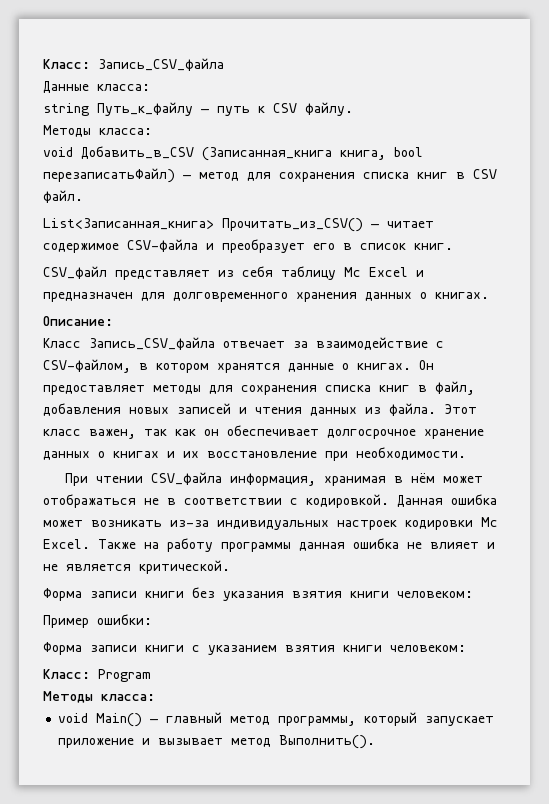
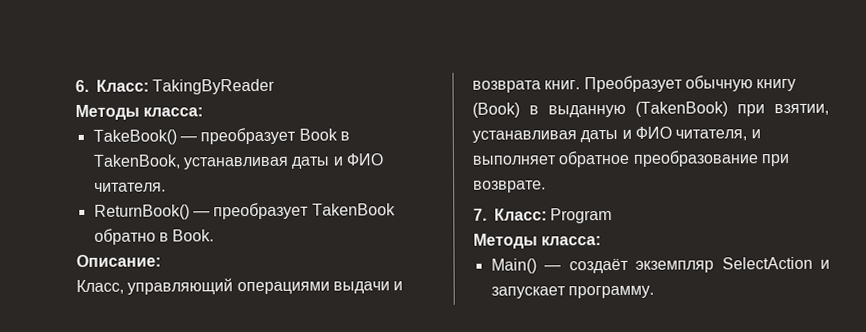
- Класс: Запись_CSV_файла
- Данные класса:
- string Путь_к_файлу — путь к CSV файлу.
+ 6. Класс: TakingByReader
  Методы класса:
- void Добавить_в_CSV (Записанная_книга книга, bool перезаписатьФайл) — метод для сохранения списка книг в CSV файл.
- List<Записанная_книга> Прочитать_из_CSV() — читает содержимое CSV-файла и преобразует его в список книг.
- CSV_файл представляет из себя таблицу Mc Excel и предназначен для долговременного хранения данных о книгах.
+ TakeBook() — преобразует Book в TakenBook, устанавливая даты и ФИО читателя.
+ ReturnBook() — преобразует TakenBook обратно в Book.
  Описание:
- Класс Запись_CSV_файла отвечает за взаимодействие с CSV-файлом, в котором хранятся данные о книгах. Он предоставляет методы для сохранения списка книг в файл, добавления новых записей и чтения данных из файла. Этот класс важен, так как он обеспечивает долгосрочное хранение данных о книгах и их восстановление при необходимости.
- При чтении CSV_файла информация, хранимая в нём может отображаться не в соответствии с кодировкой. Данная ошибка может возникать из-за индивидуальных настроек кодировки Mc Excel. Также на работу программы данная ошибка не влияет и не является критической.
- Форма записи книги без указания взятия книги человеком:
- Пример ошибки:
- Форма записи книги с указанием взятия книги человеком:
- Класс: Program
+ Класс, управляющий операциями выдачи и возврата книг. Преобразует обычную книгу (Book) в выданную (TakenBook) при взятии, устанавливая даты и ФИО читателя, и выполняет обратное преобразование при возврате.
+ 7. Класс: Program
- void Main() — главный метод программы, который запускает приложение и вызывает метод Выполнить().
+ Main() — создаёт экземпляр SelectAction и запускает программу.

